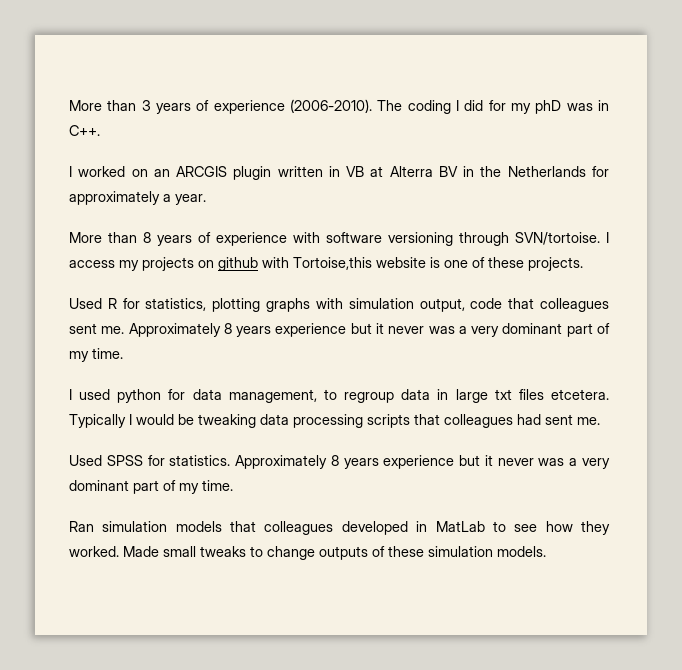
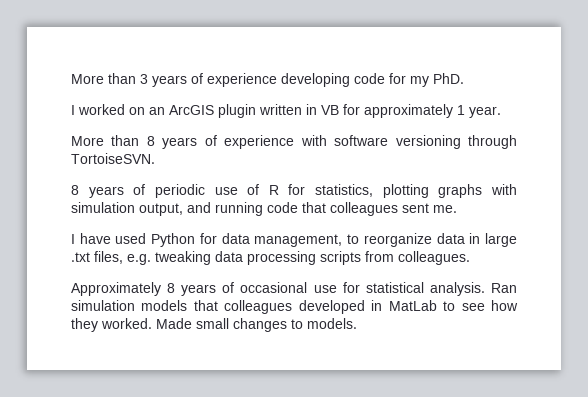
- More than 3 years of experience (2006-2010). The coding I did for my phD was in C++.
+ More than 3 years of experience developing code for my PhD.
- I worked on an ARCGIS plugin written in VB at Alterra BV in the Netherlands for approximately a year.
+ I worked on an ArcGIS plugin written in VB for approximately 1 year.
- More than 8 years of experience with software versioning through SVN/tortoise. I access my projects on github with Tortoise,this website is one of these projects.
- Used R for statistics, plotting graphs with simulation output, code that colleagues sent me. Approximately 8 years experience but it never was a very dominant part of my time.
- I used python for data management, to regroup data in large txt files etcetera. Typically I would be tweaking data processing scripts that colleagues had sent me.
- Used SPSS for statistics. Approximately 8 years experience but it never was a very dominant part of my time.
- Ran simulation models that colleagues developed in MatLab to see how they worked.
+ More than 8 years of experience with software versioning through TortoiseSVN.
+ 8 years of periodic use of R for statistics, plotting graphs with simulation output, and running code that colleagues sent me.
+ I have used Python for data management, to reorganize data in large .txt files, e.g. tweaking data processing scripts from colleagues.
+ Approximately 8 years of occasional use for statistical analysis. Ran simulation models that colleagues developed in MatLab to see how they worked.
- Made small tweaks to change outputs of these simulation models.
+ Made small changes to models.

